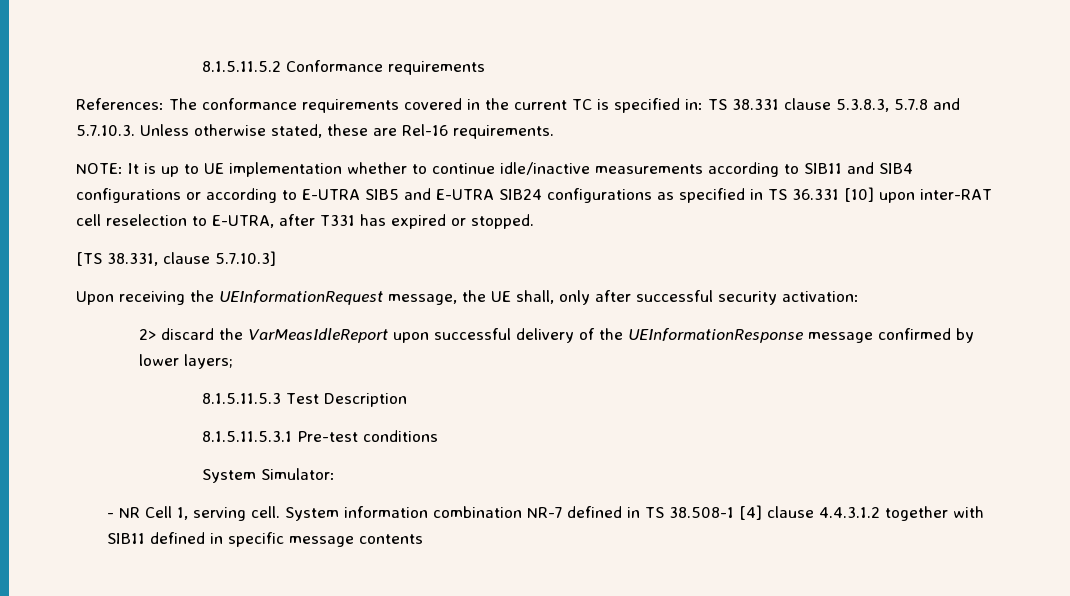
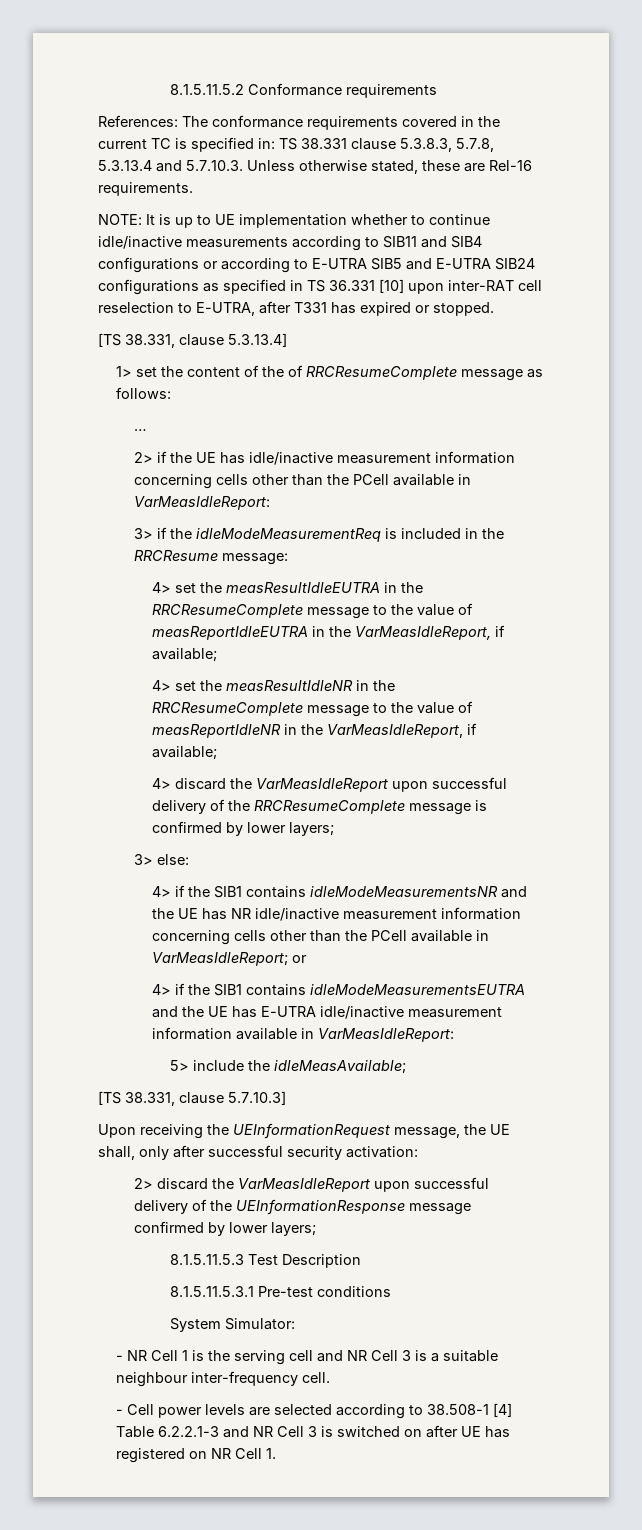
- References: The conformance requirements covered in the current TC is specified in: TS 38.331 clause 5.3.8.3, 5.7.8 and 5.7.10.3. Unless otherwise stated, these are Rel-16 requirements.
+ References: The conformance requirements covered in the current TC is specified in: TS 38.331 clause 5.3.8.3, 5.7.8, 5.3.13.4 and 5.7.10.3. Unless otherwise stated, these are Rel-16 requirements.
+ [TS 38.331, clause 5.3.13.4]
+ 1> set the content of the of RRCResumeComplete message as follows:
+ …
+ 2> if the UE has idle/inactive measurement information concerning cells other than the PCell available in VarMeasIdleReport:
+ 3> if the idleModeMeasurementReq is included in the RRCResume message:
+ 4> set the measResultIdleEUTRA in the RRCResumeComplete message to the value of measReportIdleEUTRA in the VarMeasIdleReport, if available;
+ 4> set the measResultIdleNR in the RRCResumeComplete message to the value of measReportIdleNR in the VarMeasIdleReport, if available;
+ 4> discard the VarMeasIdleReport upon successful delivery of the RRCResumeComplete message is confirmed by lower layers;
+ 3> else:
+ 4> if the SIB1 contains idleModeMeasurementsNR and the UE has NR idle/inactive measurement information concerning cells other than the PCell available in VarMeasIdleReport; or
+ 4> if the SIB1 contains idleModeMeasurementsEUTRA and the UE has E-UTRA idle/inactive measurement information available in VarMeasIdleReport:
+ 5> include the idleMeasAvailable;
- - NR Cell 1, serving cell. System information combination NR-7 defined in TS 38.508-1 [4] clause 4.4.3.1.2 together with SIB11 defined in specific message contents
+ - NR Cell 1 is the serving cell and NR Cell 3 is a suitable neighbour inter-frequency cell.
+ - Cell power levels are selected according to 38.508-1 [4] Table 6.2.2.1-3 and NR Cell 3 is switched on after UE has registered on NR Cell 1.

